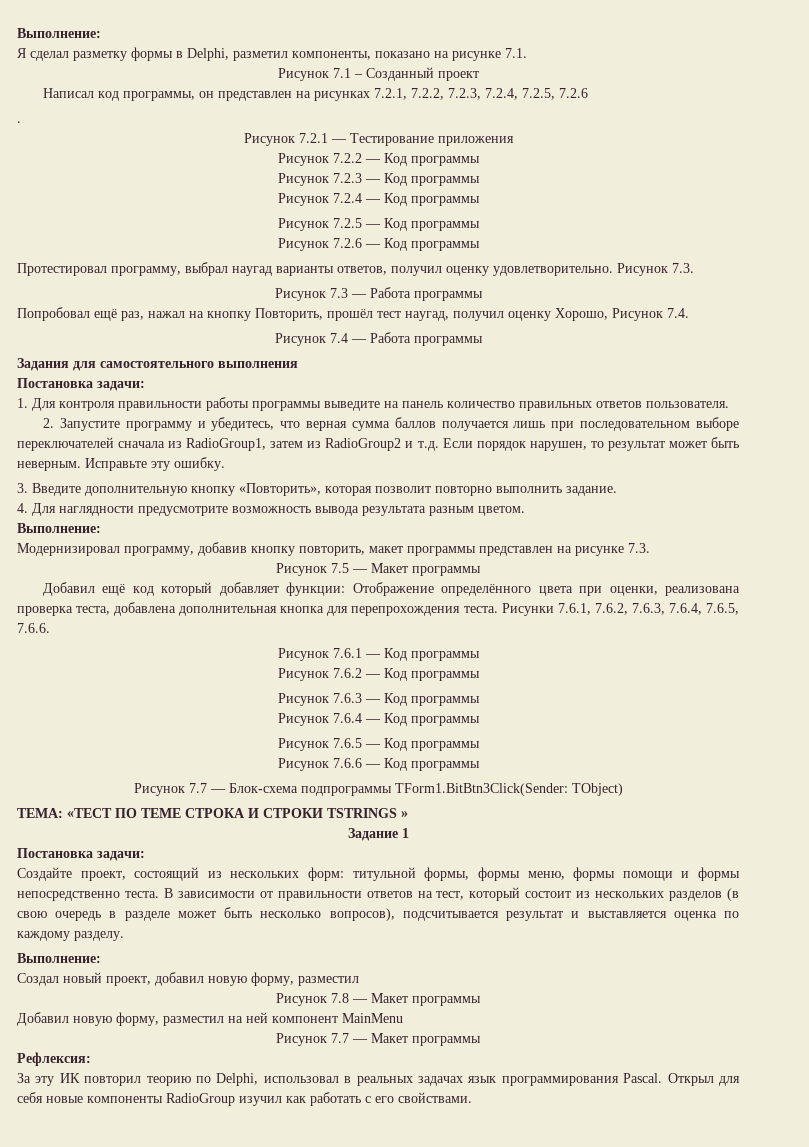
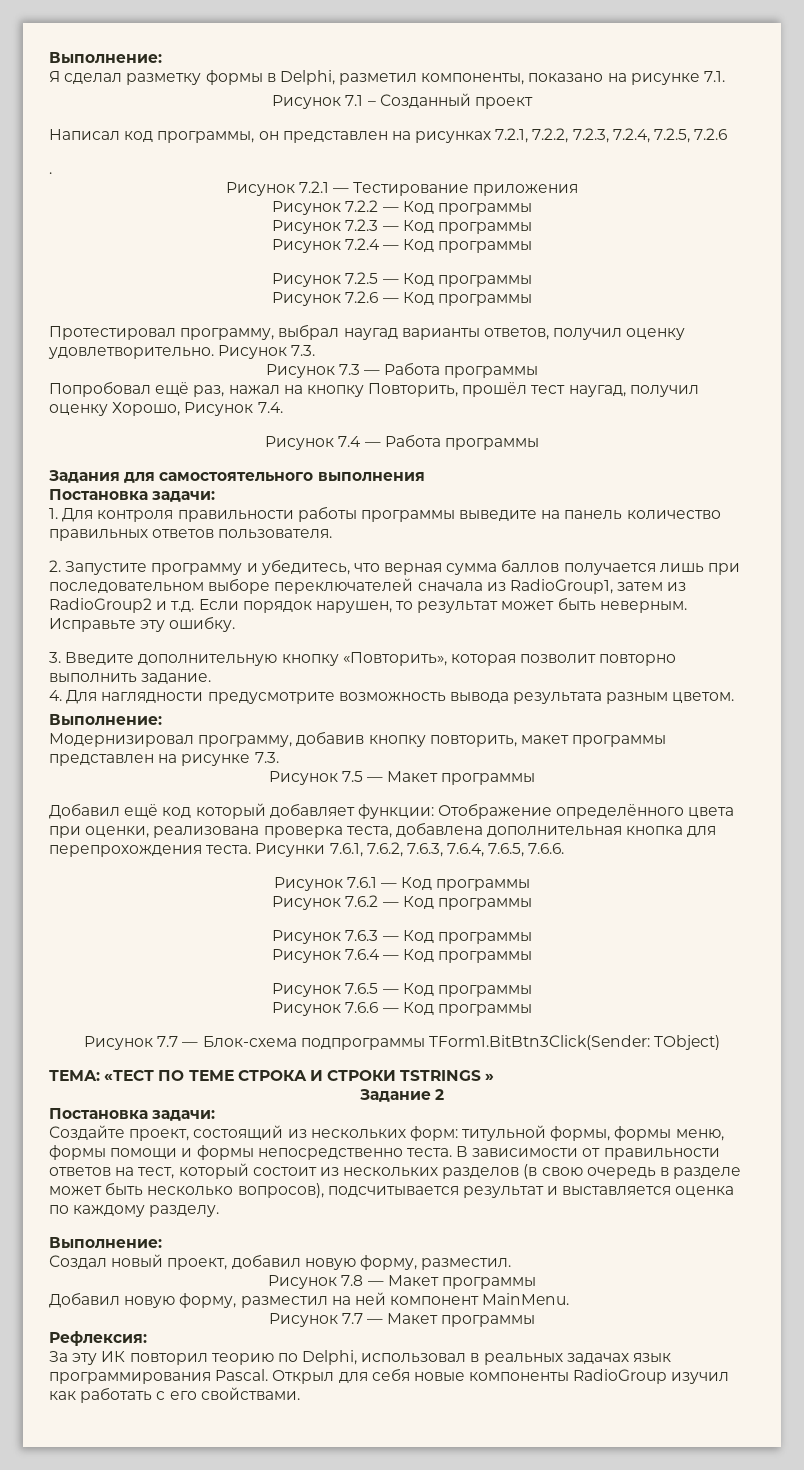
- Задание 1
+ Задание 2
- Создал новый проект, добавил новую форму, разместил
+ Создал новый проект, добавил новую форму, разместил.
- Добавил новую форму, разместил на ней компонент MainMenu
+ Добавил новую форму, разместил на ней компонент MainMenu.

